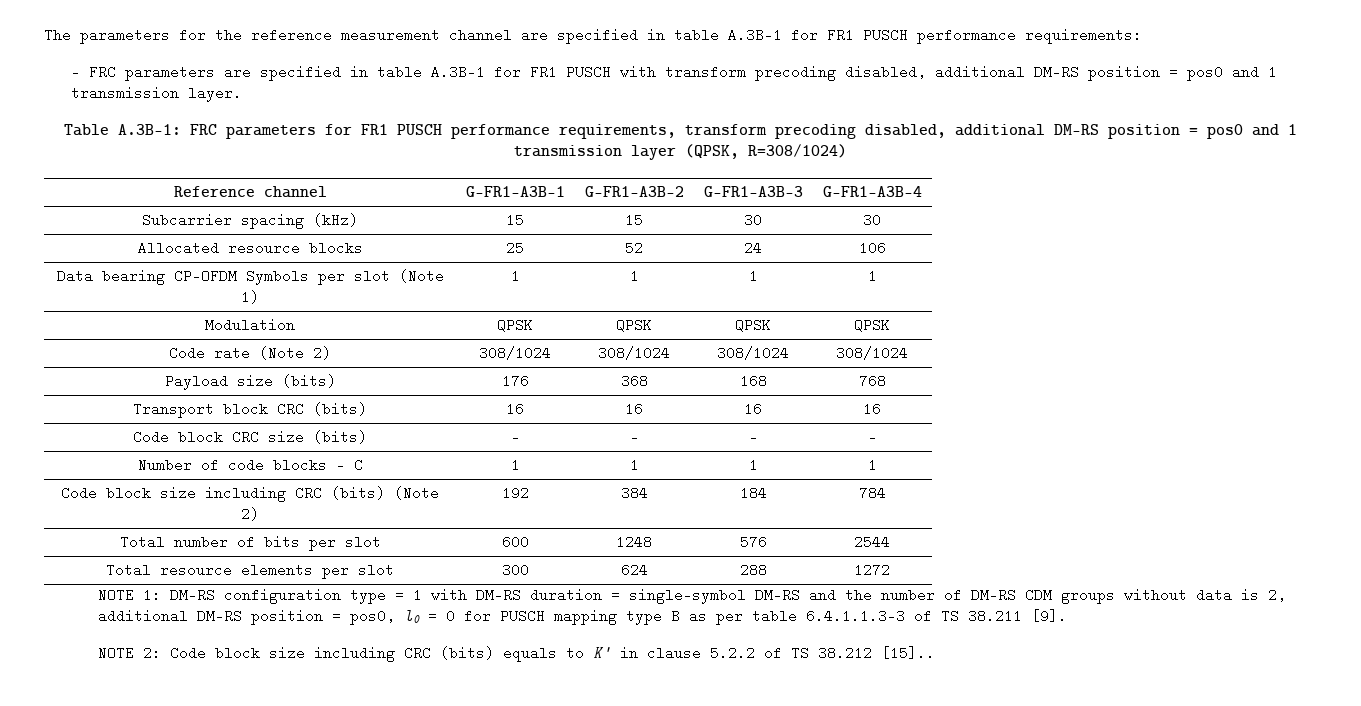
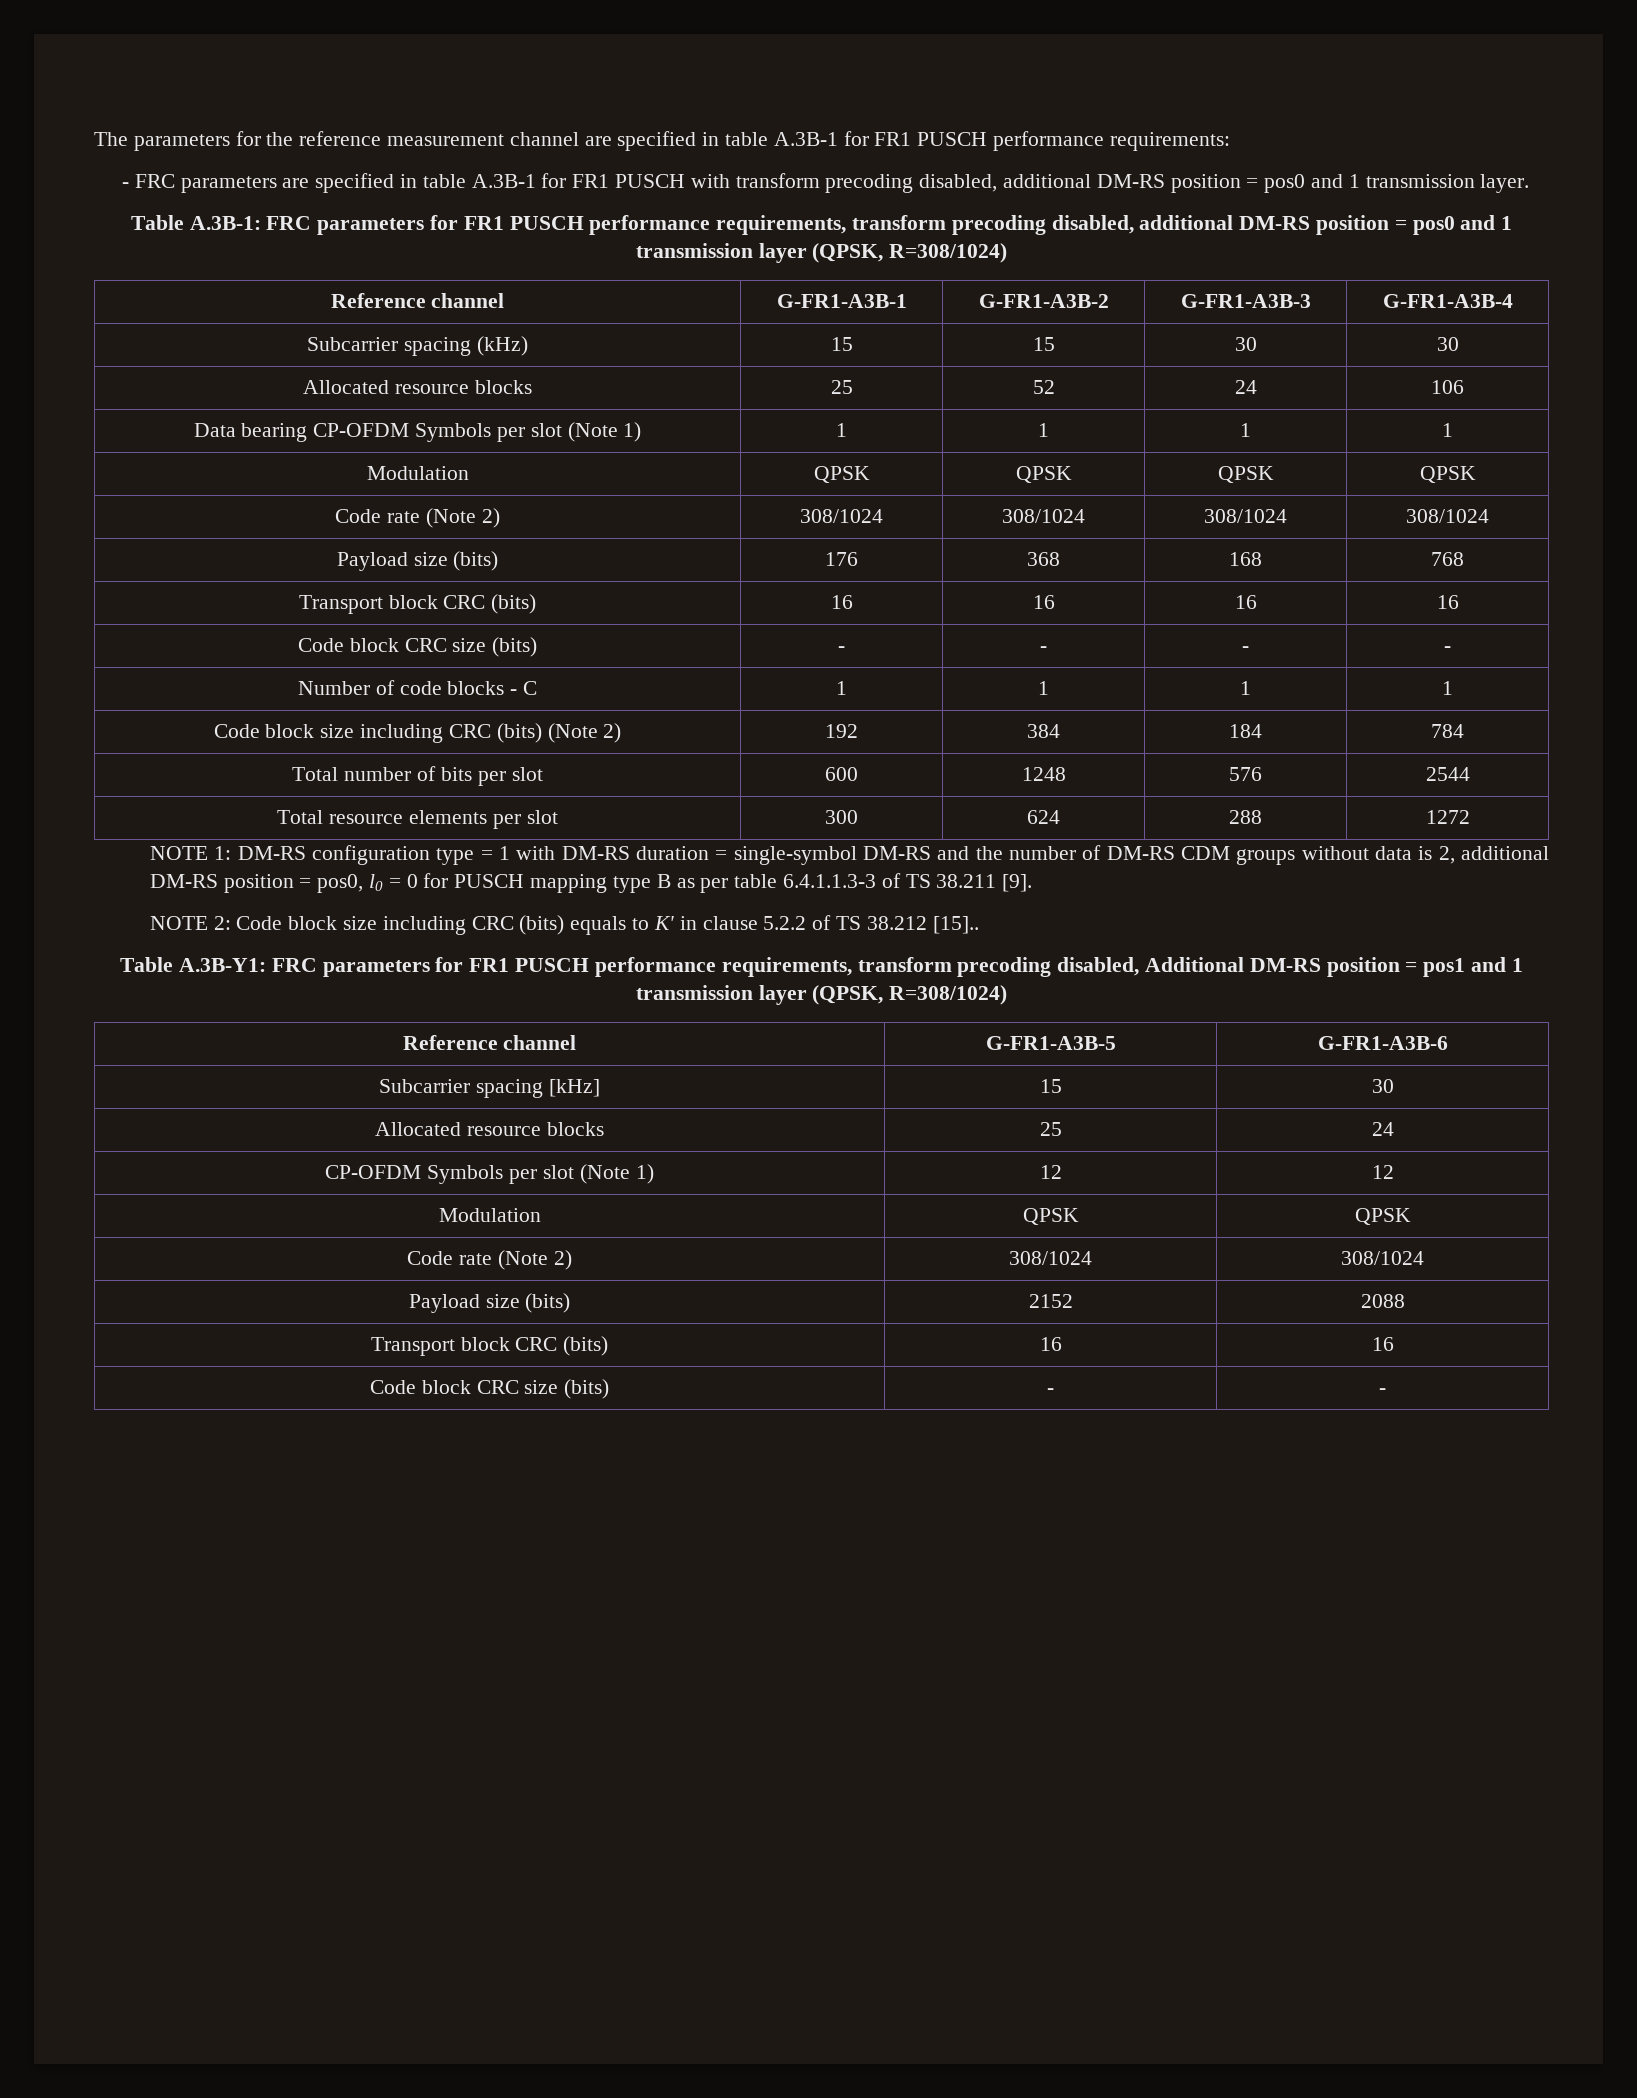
+ Table A.3B-Y1: FRC parameters for FR1 PUSCH performance requirements, transform precoding disabled, Additional DM-RS position = pos1 and 1 transmission layer (QPSK, R=308/1024)
+ Reference channel | G-FR1-A3B-5 | G-FR1-A3B-6
+ Subcarrier spacing [kHz] | 15 | 30
+ Allocated resource blocks | 25 | 24
+ CP-OFDM Symbols per slot (Note 1) | 12 | 12
+ Modulation | QPSK | QPSK
+ Code rate (Note 2) | 308/1024 | 308/1024
+ Payload size (bits) | 2152 | 2088
+ Transport block CRC (bits) | 16 | 16
+ Code block CRC size (bits) | - | -

